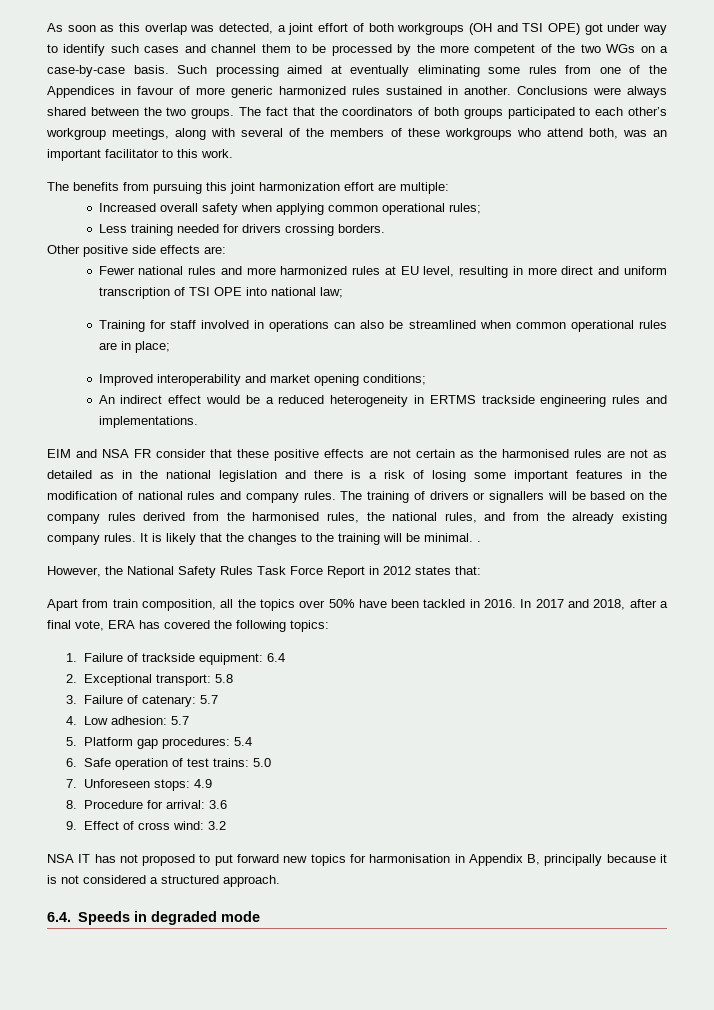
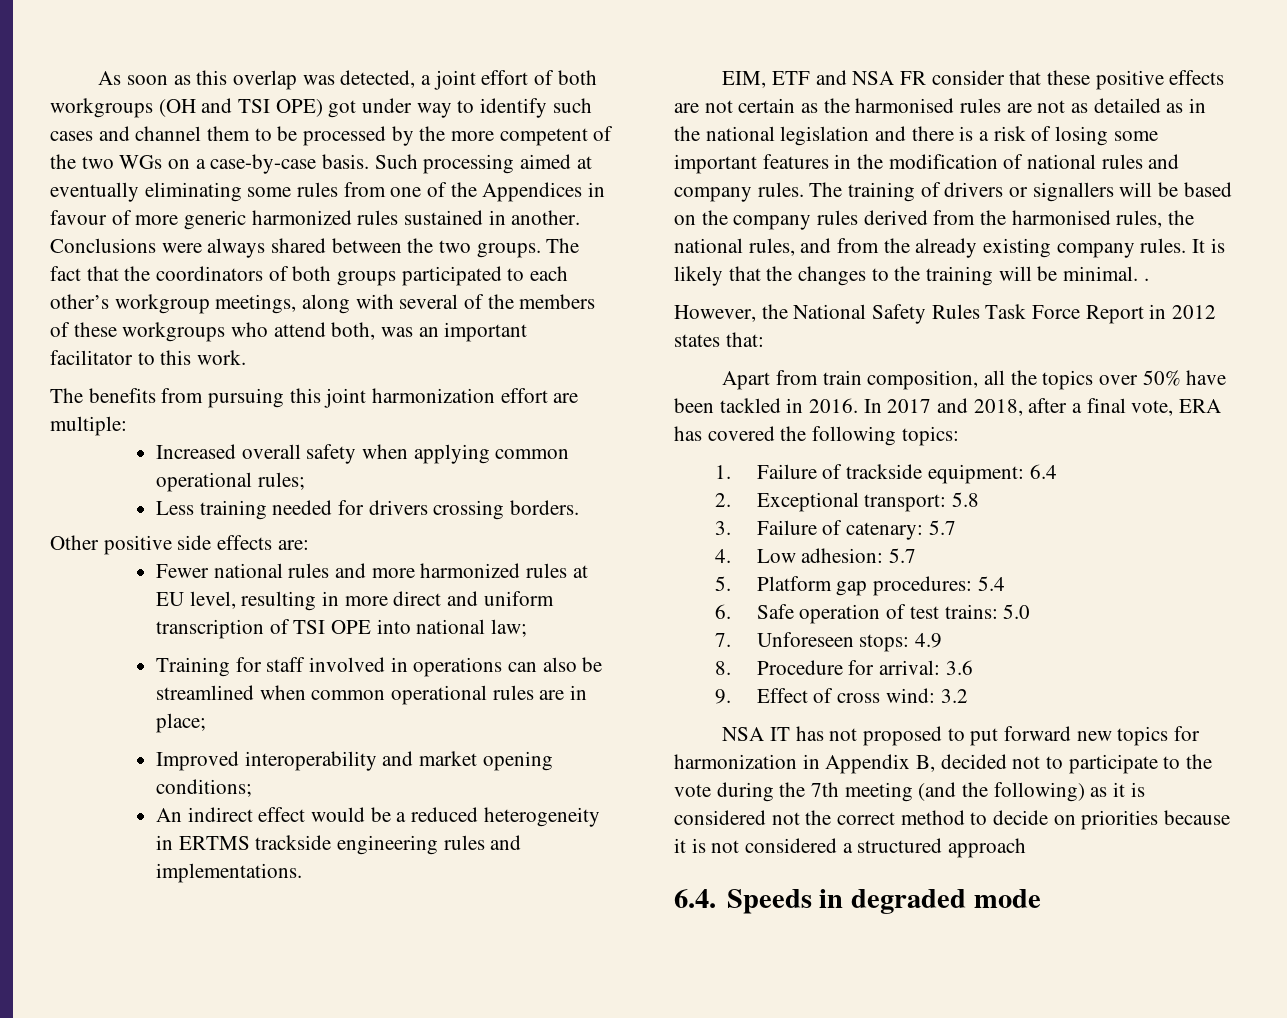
- EIM and NSA FR consider that these positive effects are not certain as the harmonised rules are not as detailed as in the national legislation and there is a risk of losing some important features in the modification of national rules and company rules.
+ EIM, ETF and NSA FR consider that these positive effects are not certain as the harmonised rules are not as detailed as in the national legislation and there is a risk of losing some important features in the modification of national rules and company rules.
- NSA IT has not proposed to put forward new topics for harmonisation in Appendix B, principally because it is not considered a structured approach.
+ NSA IT has not proposed to put forward new topics for harmonization in Appendix B, decided not to participate to the vote during the 7th meeting (and the following) as it is considered not the correct method to decide on priorities because it is not considered a structured approach

